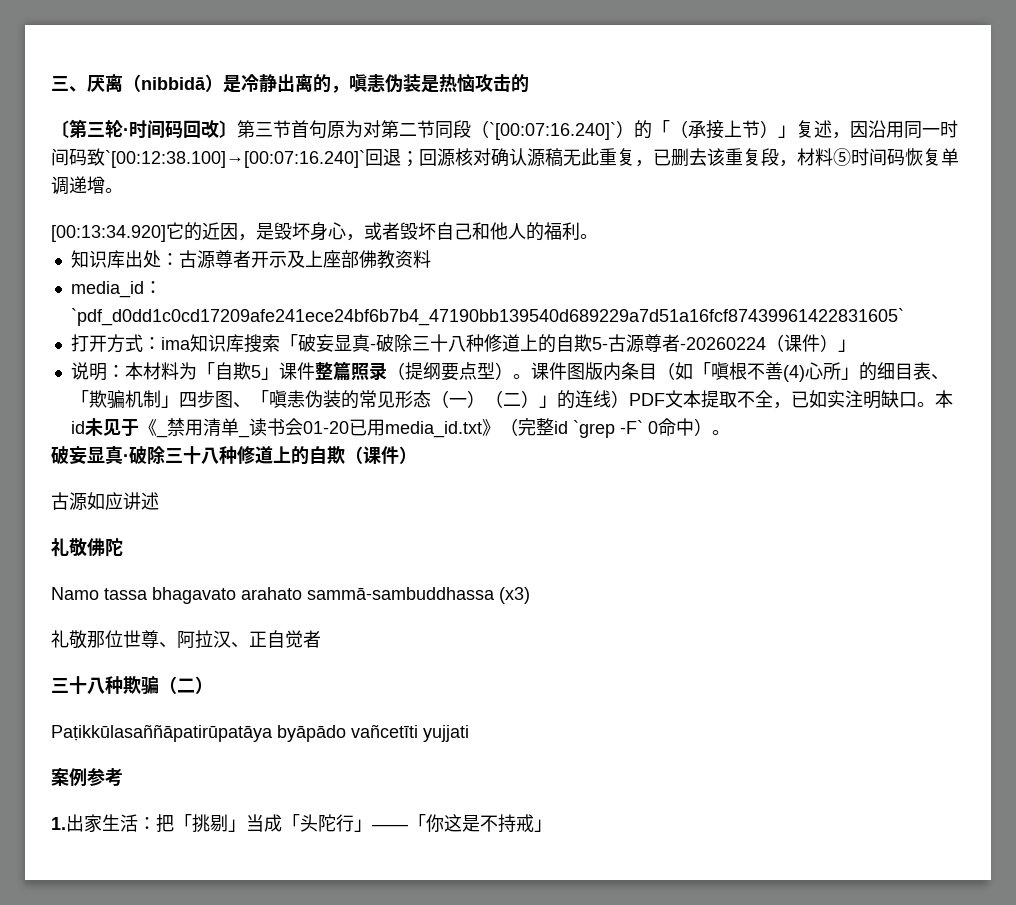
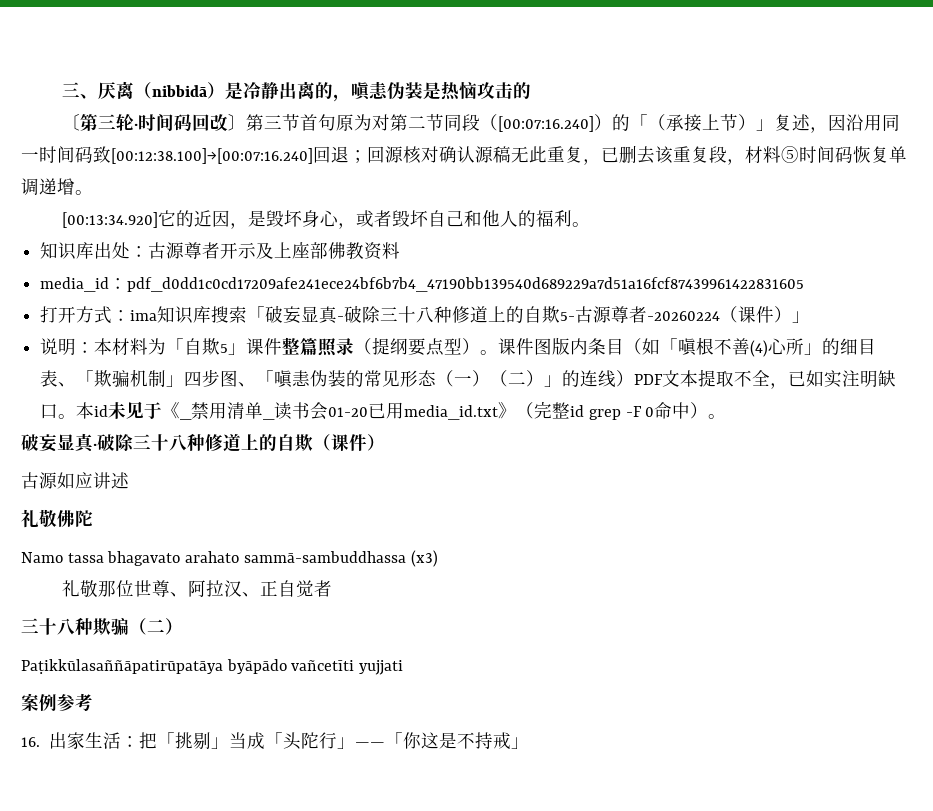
- 〔第三轮·时间码回改〕第三节首句原为对第二节同段（`[00:07:16.240]`）的「（承接上节）」复述，因沿用同一时间码致`[00:12:38.100]→[00:07:16.240]`回退；回源核对确认源稿无此重复，已删去该重复段，材料⑤时间码恢复单调递增。
+ 〔第三轮·时间码回改〕第三节首句原为对第二节同段（[00:07:16.240]）的「（承接上节）」复述，因沿用同一时间码致[00:12:38.100]→[00:07:16.240]回退；回源核对确认源稿无此重复，已删去该重复段，材料⑤时间码恢复单调递增。
- media_id：`pdf_d0dd1c0cd17209afe241ece24bf6b7b4_47190bb139540d689229a7d51a16fcf87439961422831605`
+ media_id：pdf_d0dd1c0cd17209afe241ece24bf6b7b4_47190bb139540d689229a7d51a16fcf87439961422831605
- 本id未见于《_禁用清单_读书会01-20已用media_id.txt》（完整id `grep -F` 0命中）。
+ 本id未见于《_禁用清单_读书会01-20已用media_id.txt》（完整id grep -F 0命中）。
- 1.出家生活：把「挑剔」当成「头陀行」——「你这是不持戒」
+ 16.出家生活：把「挑剔」当成「头陀行」——「你这是不持戒」

